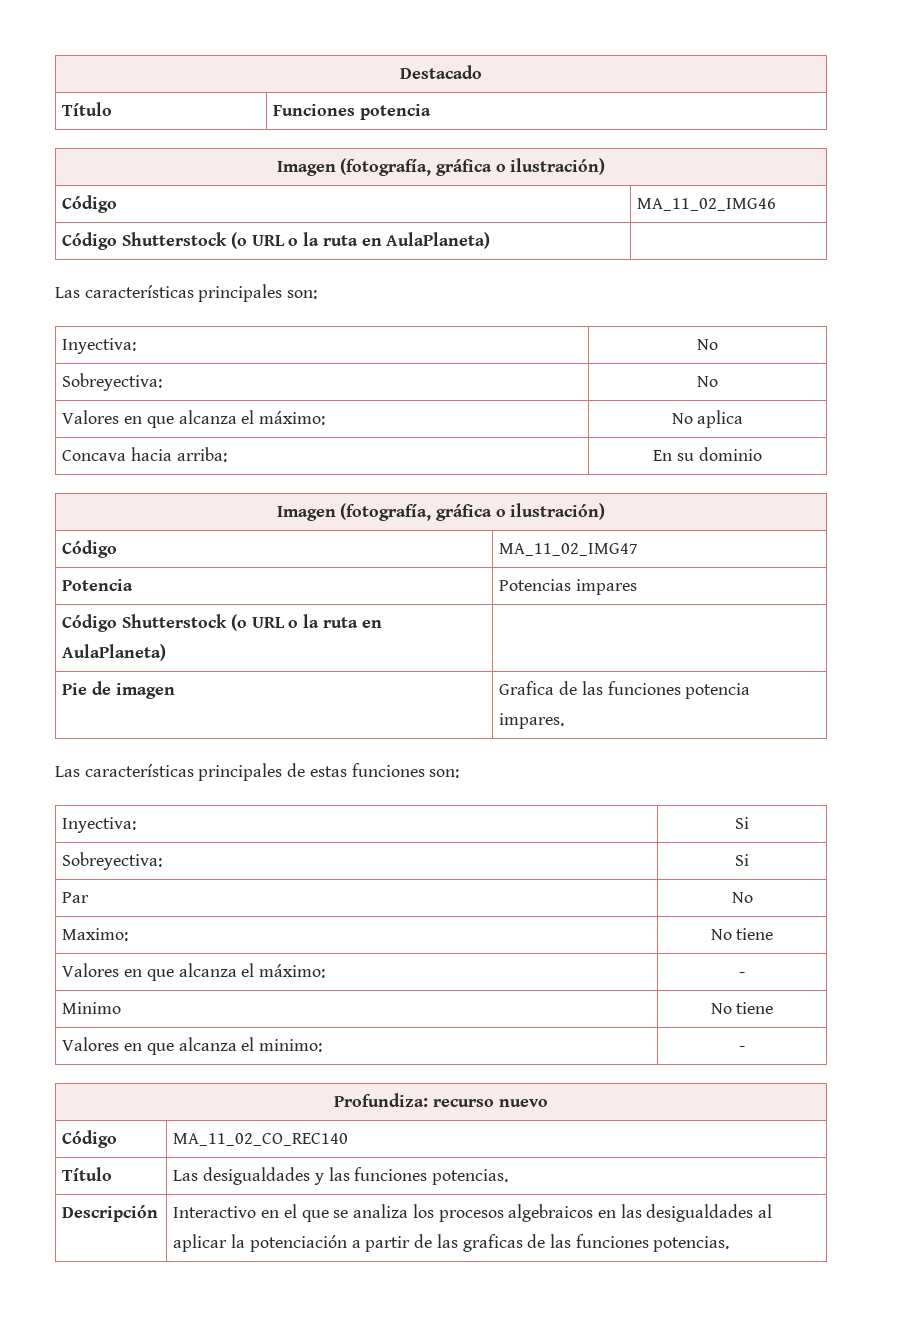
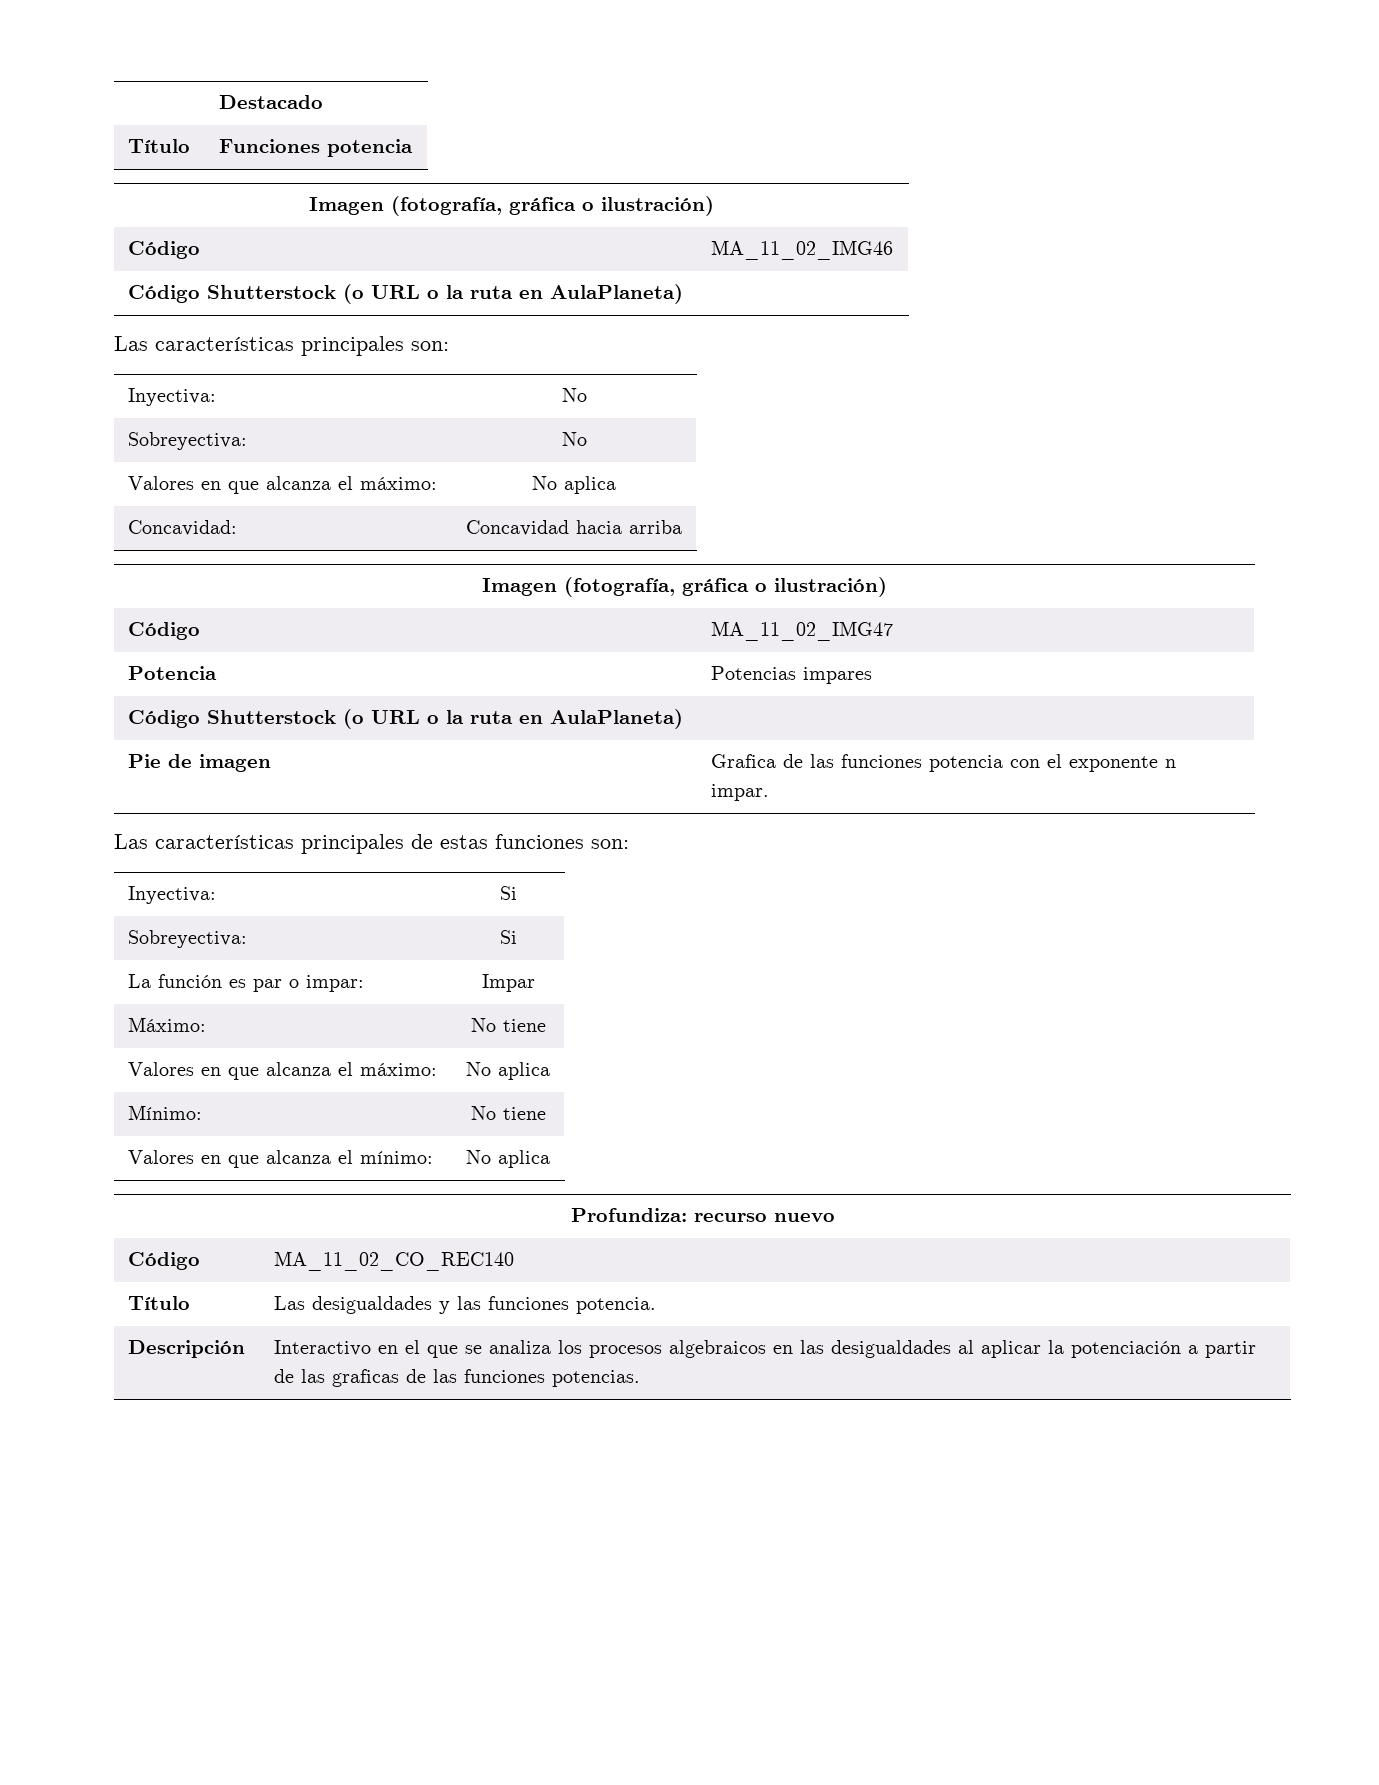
- Concava hacia arriba: | En su dominio
+ Concavidad: | Concavidad hacia arriba
- Pie de imagen | Grafica de las funciones potencia impares.
+ Pie de imagen | Grafica de las funciones potencia con el exponente n impar.
- Par | No
- Maximo: | No tiene
- Valores en que alcanza el máximo: | -
- Minimo | No tiene
- Valores en que alcanza el minimo: | -
+ La función es par o impar: | Impar
+ Máximo: | No tiene
+ Valores en que alcanza el máximo: | No aplica
+ Mínimo: | No tiene
+ Valores en que alcanza el mínimo: | No aplica
- Título | Las desigualdades y las funciones potencias.
+ Título | Las desigualdades y las funciones potencia.

